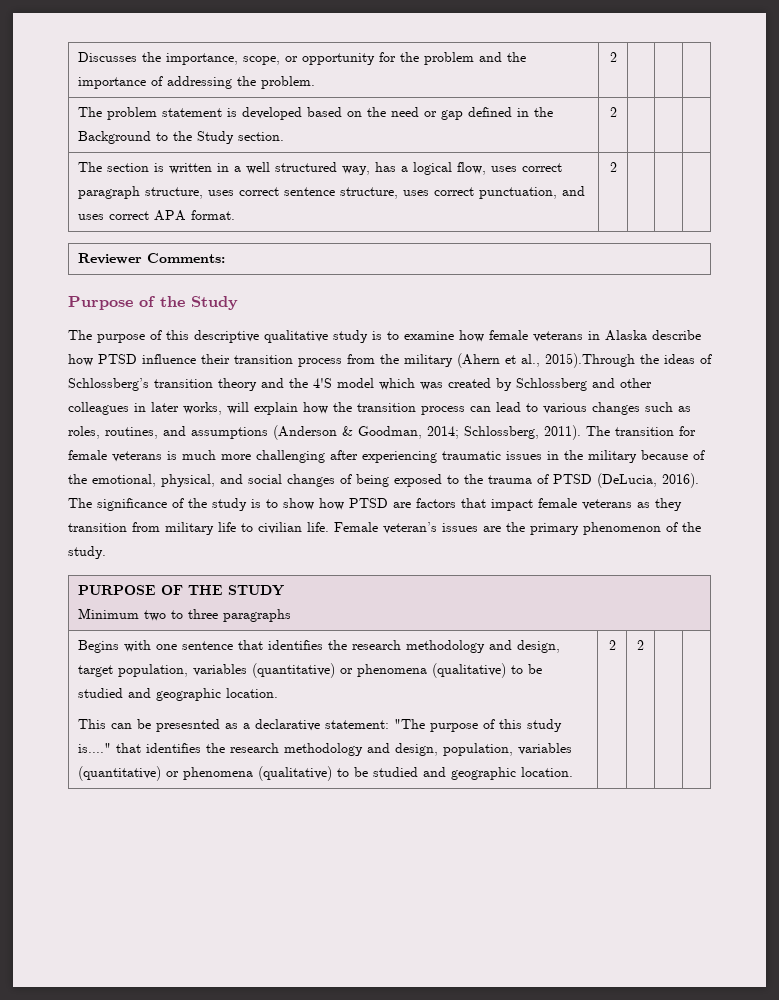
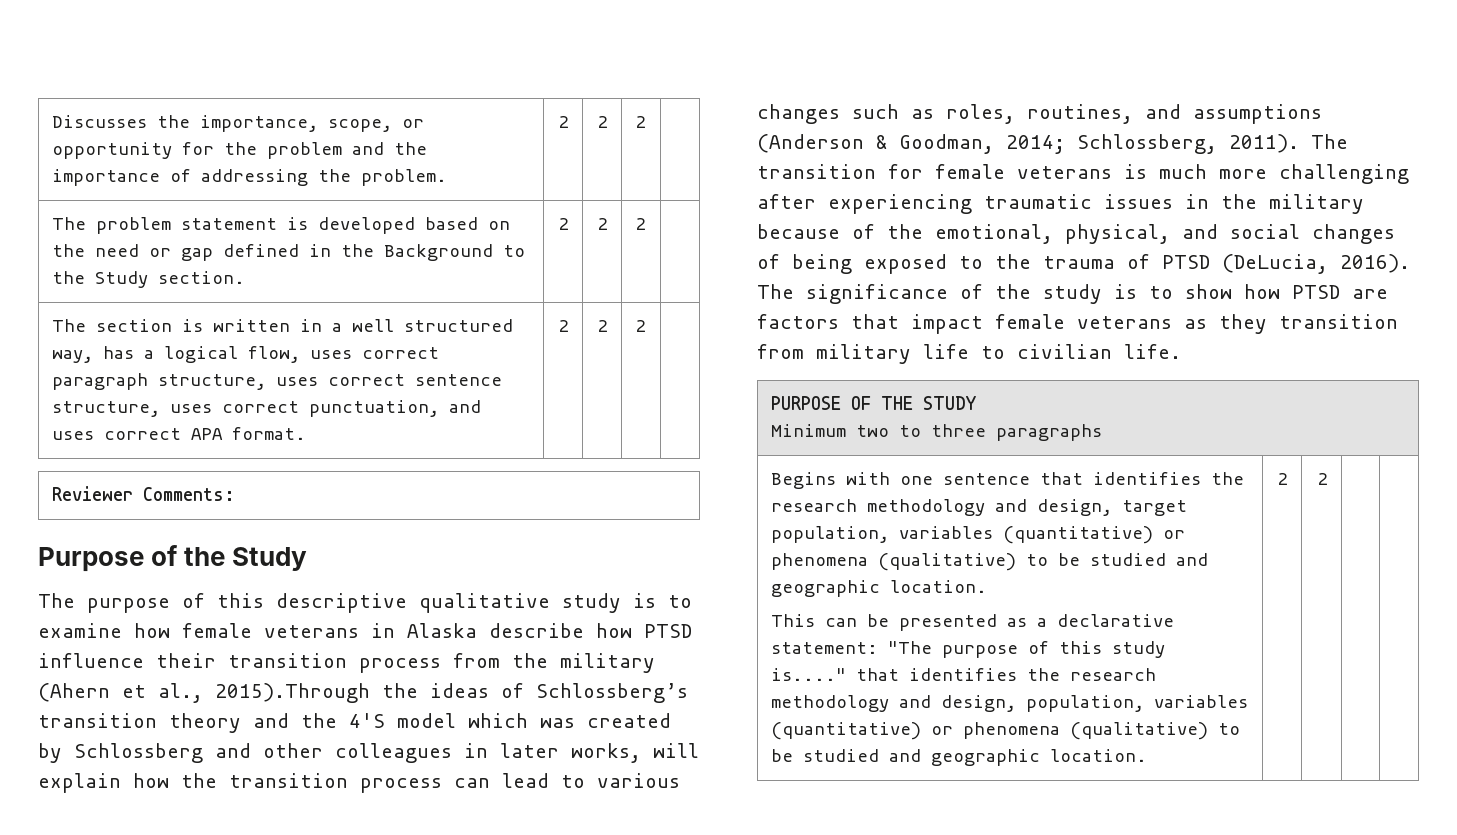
- Discusses the importance, scope, or opportunity for the problem and the importance of addressing the problem. | 2 | | |
+ Discusses the importance, scope, or opportunity for the problem and the importance of addressing the problem. | 2 | 2 | 2 |
- The problem statement is developed based on the need or gap defined in the Background to the Study section. | 2 | | |
+ The problem statement is developed based on the need or gap defined in the Background to the Study section. | 2 | 2 | 2 |
- The section is written in a well structured way, has a logical flow, uses correct paragraph structure, uses correct sentence structure, uses correct punctuation, and uses correct APA format. | 2 | | |
+ The section is written in a well structured way, has a logical flow, uses correct paragraph structure, uses correct sentence structure, uses correct punctuation, and uses correct APA format. | 2 | 2 | 2 |
- Female veteran’s issues are the primary phenomenon of the study.
- This can be presesnted as a declarative statement: "The purpose of this study is...." that identifies the research methodology and design, population, variables (quantitative) or phenomena (qualitative) to be studied and geographic location.
+ This can be presented as a declarative statement: "The purpose of this study is...." that identifies the research methodology and design, population, variables (quantitative) or phenomena (qualitative) to be studied and geographic location.

